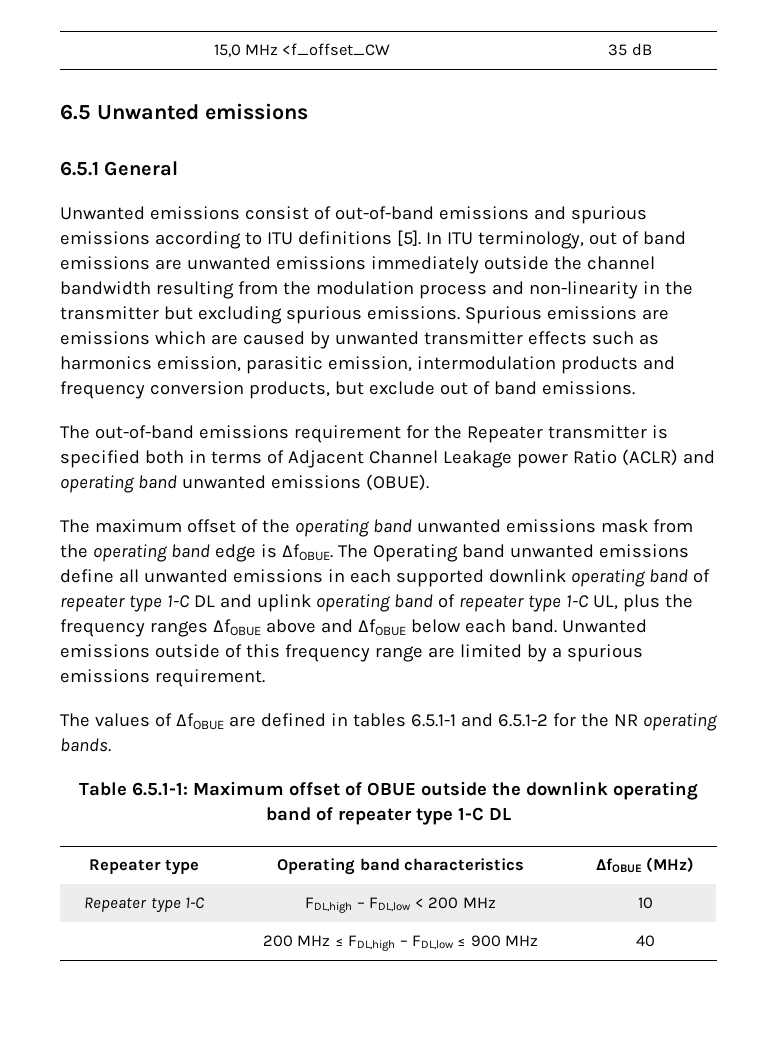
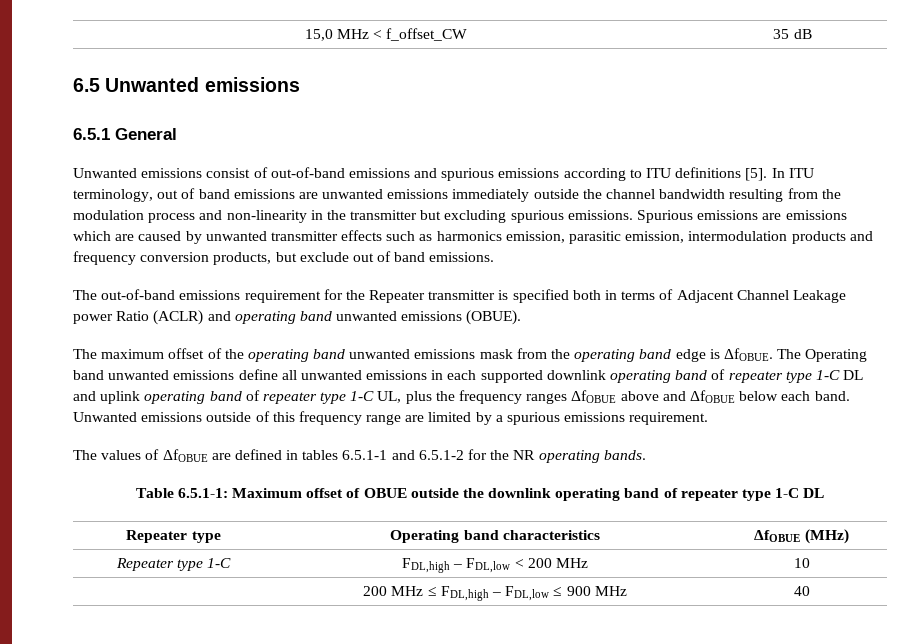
- 15,0 MHz <f_offset_CW | 35 dB
+ 15,0 MHz < f_offset_CW | 35 dB

